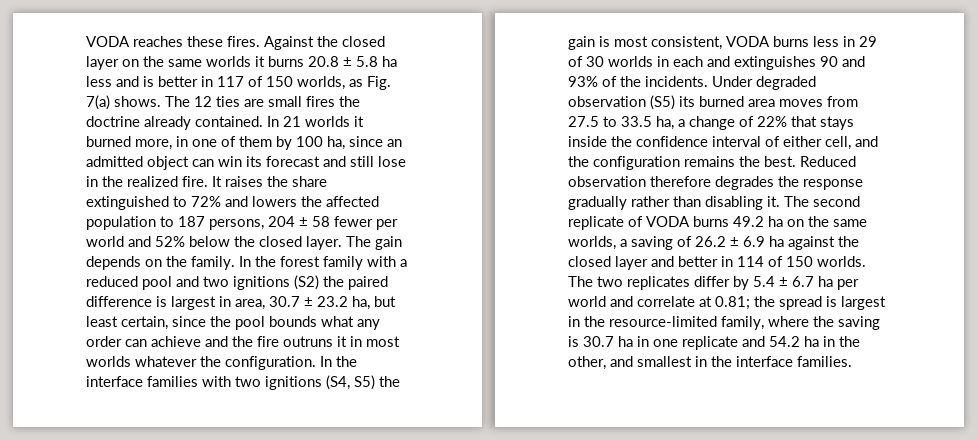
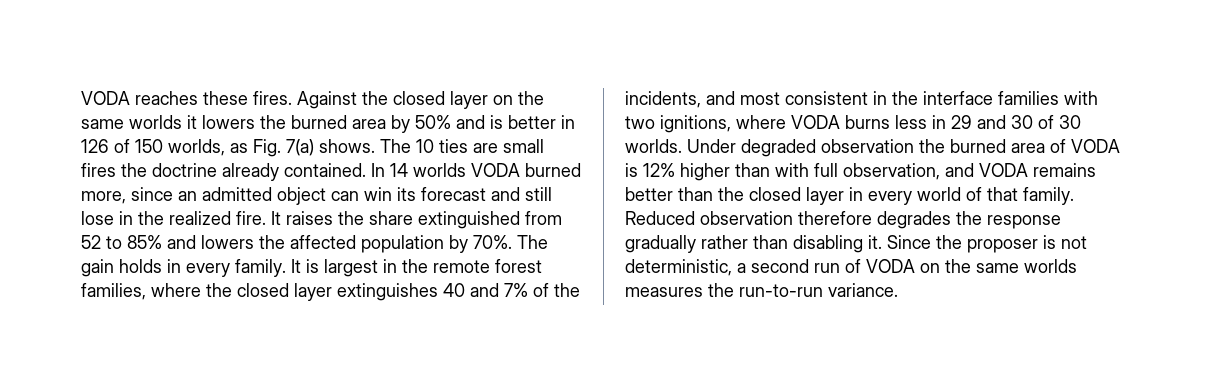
- Against the closed layer on the same worlds it burns 20.8 ± 5.8 ha less and is better in 117 of 150 worlds, as Fig. 7(a) shows.
+ Against the closed layer on the same worlds it lowers the burned area by 50% and is better in 126 of 150 worlds, as Fig. 7(a) shows.
- The 12 ties are small fires the doctrine already contained.
+ The 10 ties are small fires the doctrine already contained.
- In 21 worlds it burned more, in one of them by 100 ha, since an admitted object can win its forecast and still lose in the realized fire.
+ In 14 worlds VODA burned more, since an admitted object can win its forecast and still lose in the realized fire.
- It raises the share extinguished to 72% and lowers the affected population to 187 persons, 204 ± 58 fewer per world and 52% below the closed layer. The gain depends on the family. In the forest family with a reduced pool and two ignitions (S2) the paired difference is largest in area, 30.7 ± 23.2 ha, but least certain, since the pool bounds what any order can achieve and the fire outruns it in most worlds whatever the configuration. In the interface families with two ignitions (S4, S5) the gain is most consistent, VODA burns less in 29 of 30 worlds in each and extinguishes 90 and 93% of the incidents. Under degraded observation (S5) its burned area moves from 27.5 to 33.5 ha, a change of 22% that stays inside the confidence interval of either cell, and the configuration remains the best.
+ It raises the share extinguished from 52 to 85% and lowers the affected population by 70%. The gain holds in every family. It is largest in the remote forest families, where the closed layer extinguishes 40 and 7% of the incidents, and most consistent in the interface families with two ignitions, where VODA burns less in 29 and 30 of 30 worlds. Under degraded observation the burned area of VODA is 12% higher than with full observation, and VODA remains better than the closed layer in every world of that family.
- The second replicate of VODA burns 49.2 ha on the same worlds, a saving of 26.2 ± 6.9 ha against the closed layer and better in 114 of 150 worlds. The two replicates differ by 5.4 ± 6.7 ha per world and correlate at 0.81; the spread is largest in the resource-limited family, where the saving is 30.7 ha in one replicate and 54.2 ha in the other, and smallest in the interface families.
+ Since the proposer is not deterministic, a second run of VODA on the same worlds measures the run-to-run variance.

